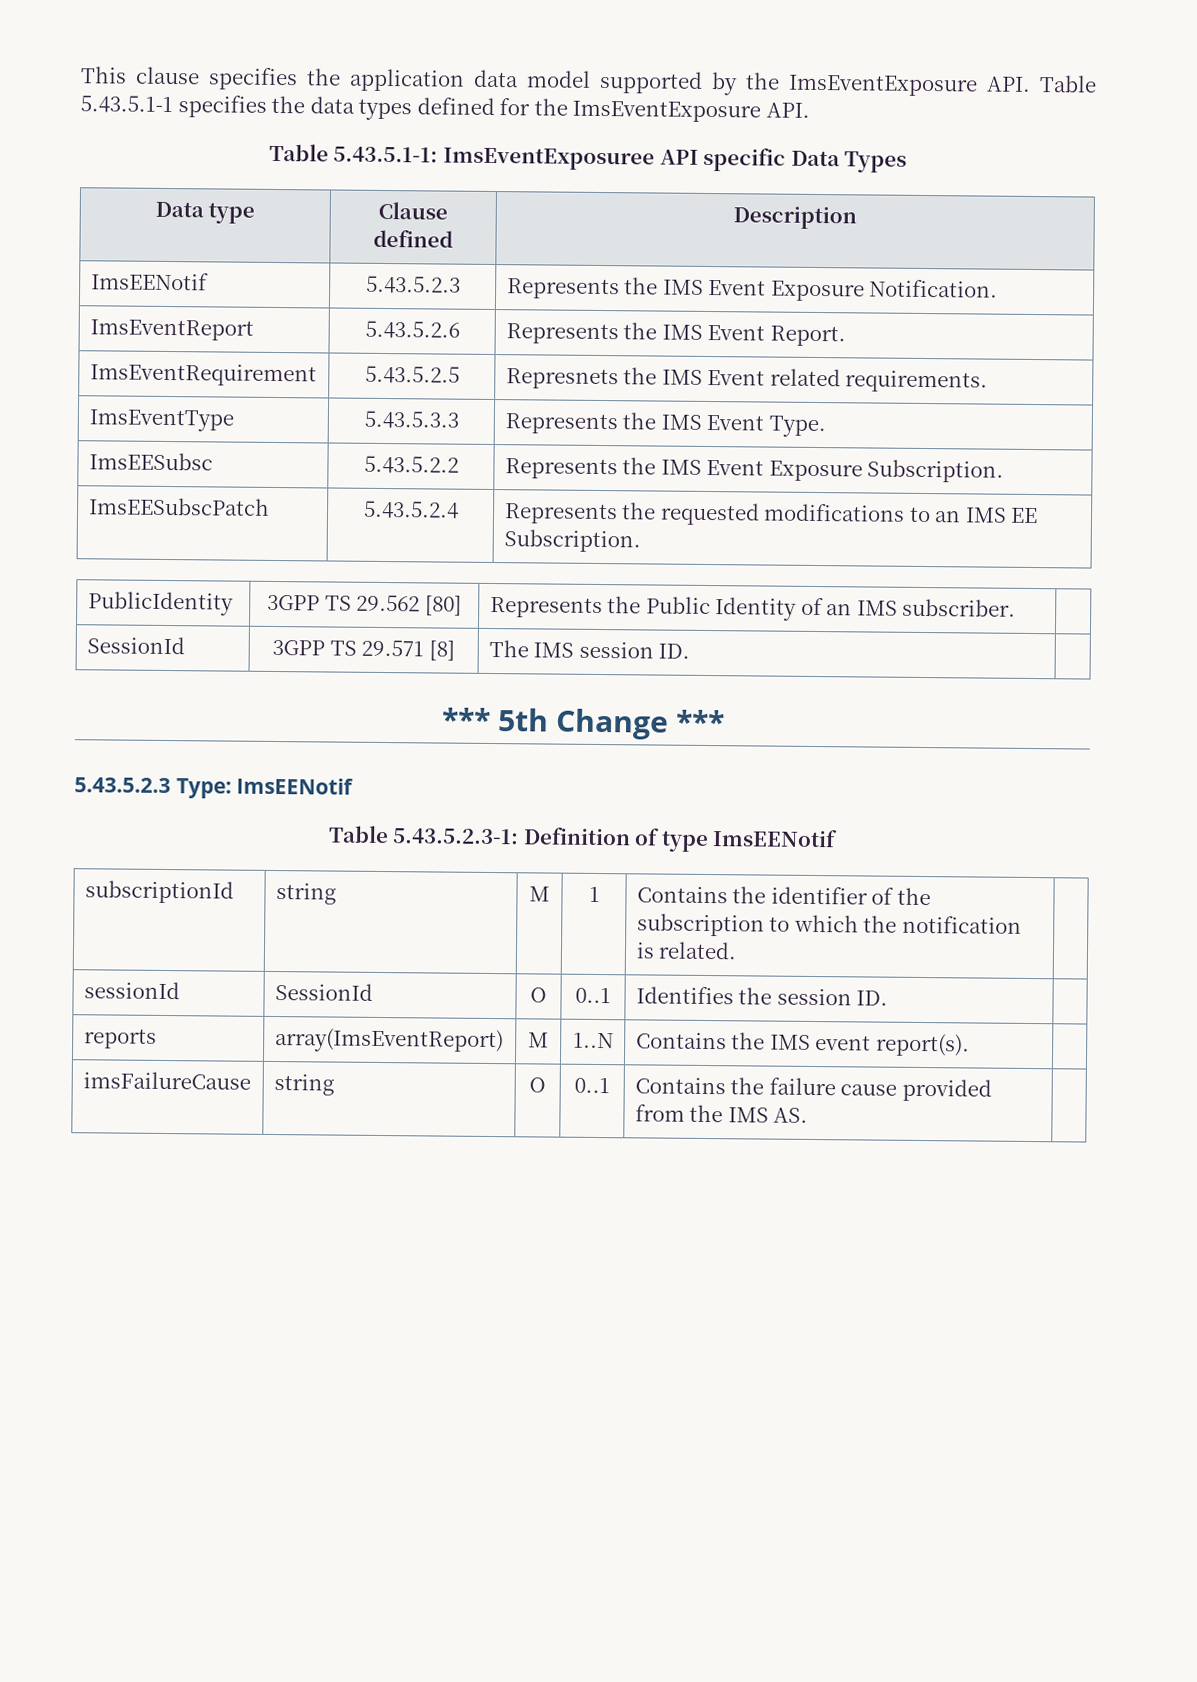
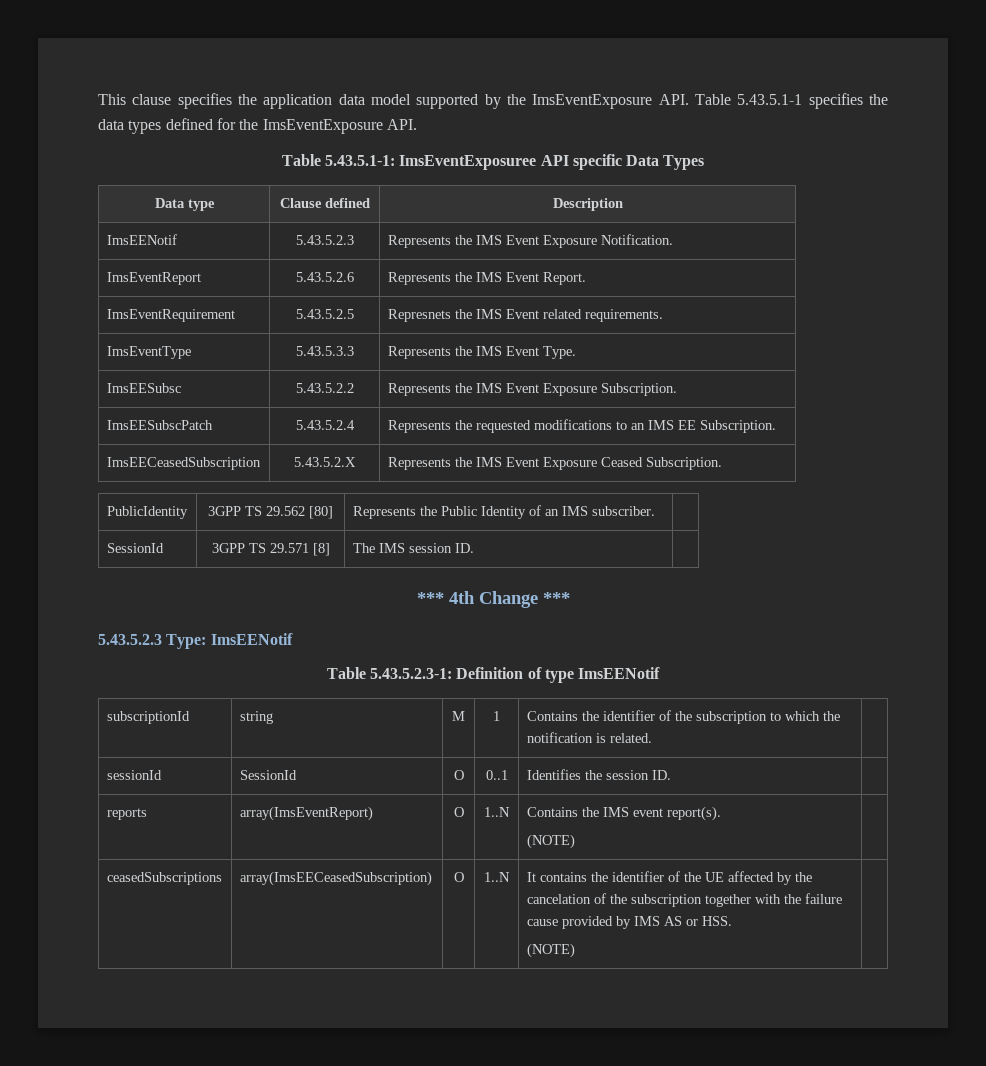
+ ImsEECeasedSubscription | 5.43.5.2.X | Represents the IMS Event Exposure Ceased Subscription.
- *** 5th Change ***
+ *** 4th Change ***
- reports | array(ImsEventReport) | M | 1..N | Contains the IMS event report(s). |
- imsFailureCause | string | O | 0..1 | Contains the failure cause provided from the IMS AS. |
+ reports | array(ImsEventReport) | O | 1..N | Contains the IMS event report(s).
+ (NOTE) |
+ ceasedSubscriptions | array(ImsEECeasedSubscription) | O | 1..N | It contains the identifier of the UE affected by the cancelation of the subscription together with the failure cause provided by IMS AS or HSS.
+ (NOTE) |

